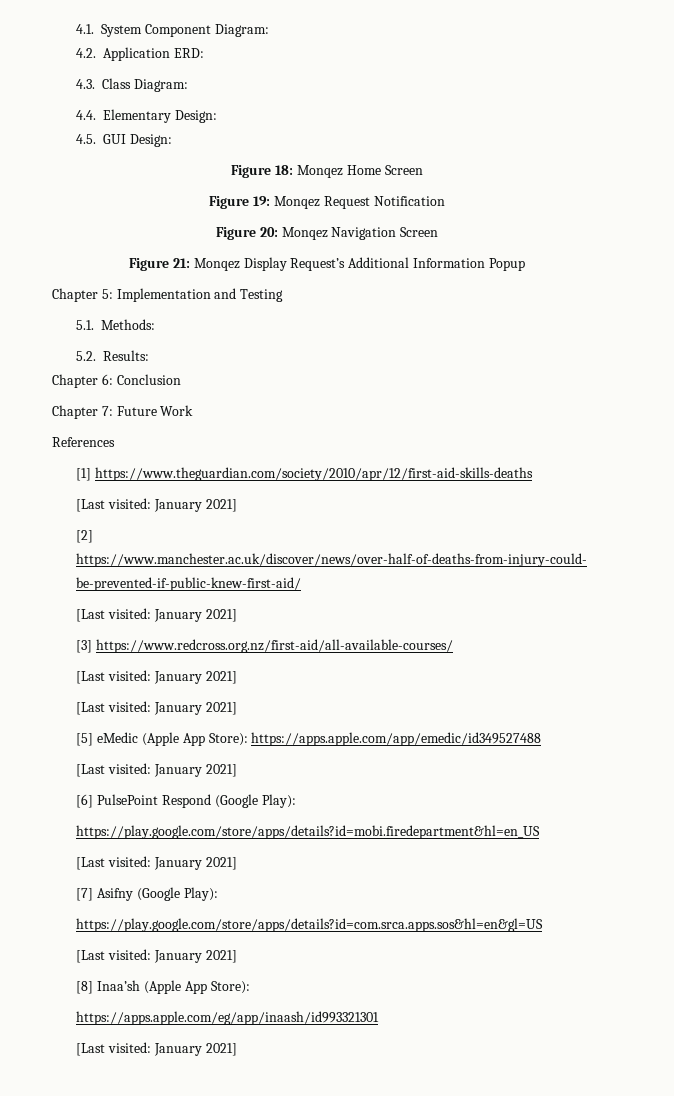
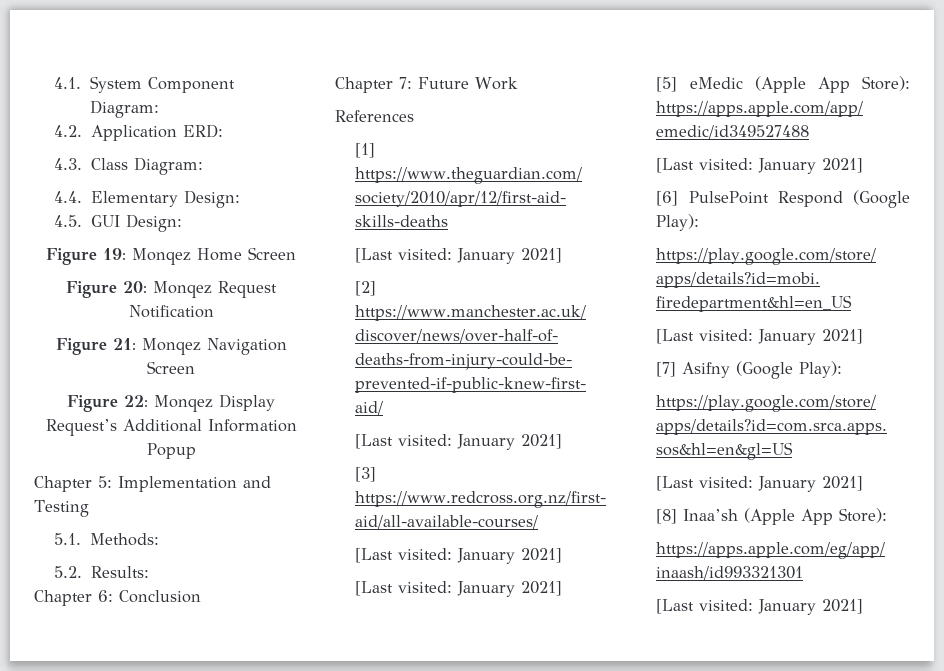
- Figure 18: Monqez Home Screen
+ Figure 19: Monqez Home Screen
- Figure 19: Monqez Request Notification
+ Figure 20: Monqez Request Notification
- Figure 20: Monqez Navigation Screen
+ Figure 21: Monqez Navigation Screen
- Figure 21: Monqez Display Request’s Additional Information Popup
+ Figure 22: Monqez Display Request’s Additional Information Popup

